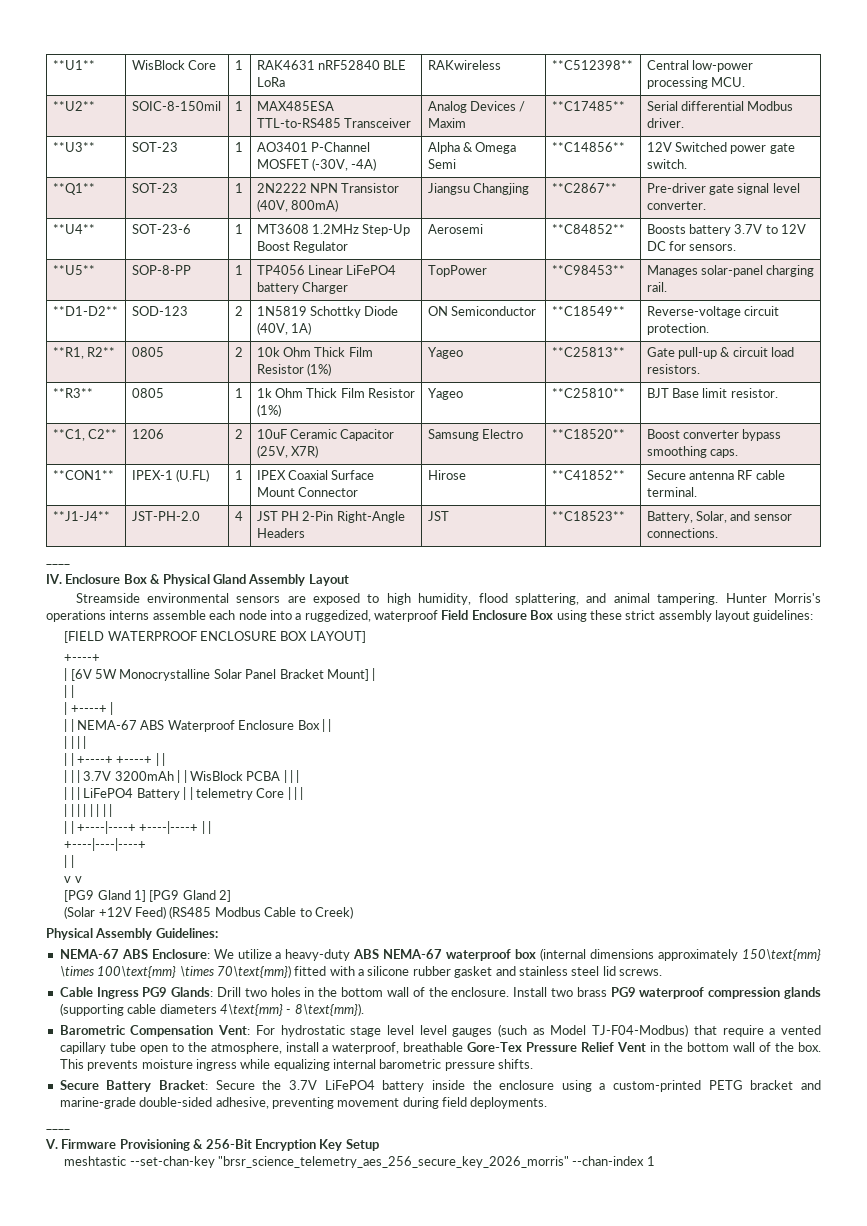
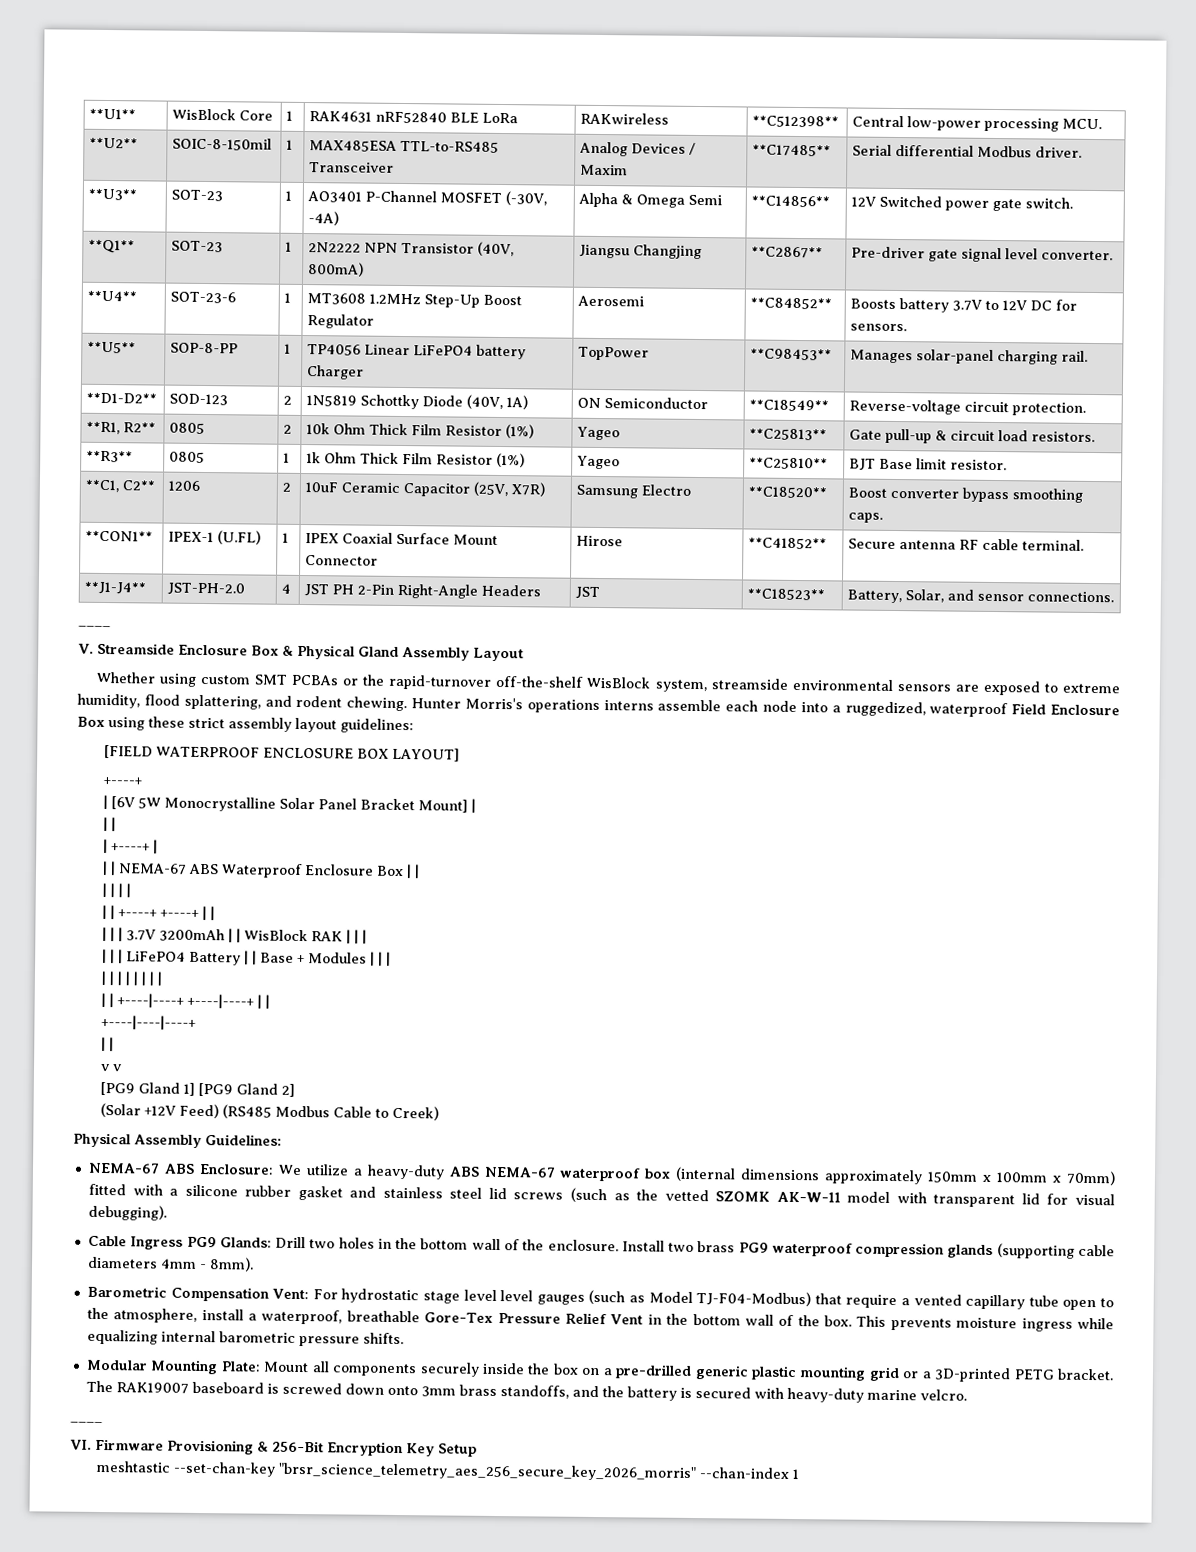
- IV. Enclosure Box & Physical Gland Assembly Layout
+ V. Streamside Enclosure Box & Physical Gland Assembly Layout
- Streamside environmental sensors are exposed to high humidity, flood splattering, and animal tampering.
+ Whether using custom SMT PCBAs or the rapid-turnover off-the-shelf WisBlock system, streamside environmental sensors are exposed to extreme humidity, flood splattering, and rodent chewing.
- | | | 3.7V 3200mAh | | WisBlock PCBA | | |
+ | | | 3.7V 3200mAh | | WisBlock RAK | | |
- | | | LiFePO4 Battery | | telemetry Core | | |
+ | | | LiFePO4 Battery | | Base + Modules | | |
- NEMA-67 ABS Enclosure: We utilize a heavy-duty ABS NEMA-67 waterproof box (internal dimensions approximately 150\text{mm} \times 100\text{mm} \times 70\text{mm}) fitted with a silicone rubber gasket and stainless steel lid screws.
+ NEMA-67 ABS Enclosure: We utilize a heavy-duty ABS NEMA-67 waterproof box (internal dimensions approximately 150mm x 100mm x 70mm) fitted with a silicone rubber gasket and stainless steel lid screws (such as the vetted SZOMK AK-W-11 model with transparent lid for visual debugging).
- Install two brass PG9 waterproof compression glands (supporting cable diameters 4\text{mm} - 8\text{mm}).
+ Install two brass PG9 waterproof compression glands (supporting cable diameters 4mm - 8mm).
- Secure Battery Bracket: Secure the 3.7V LiFePO4 battery inside the enclosure using a custom-printed PETG bracket and marine-grade double-sided adhesive, preventing movement during field deployments.
+ Modular Mounting Plate: Mount all components securely inside the box on a pre-drilled generic plastic mounting grid or a 3D-printed PETG bracket. The RAK19007 baseboard is screwed down onto 3mm brass standoffs, and the battery is secured with heavy-duty marine velcro.
  ____
- V. Firmware Provisioning & 256-Bit Encryption Key Setup
+ VI. Firmware Provisioning & 256-Bit Encryption Key Setup

